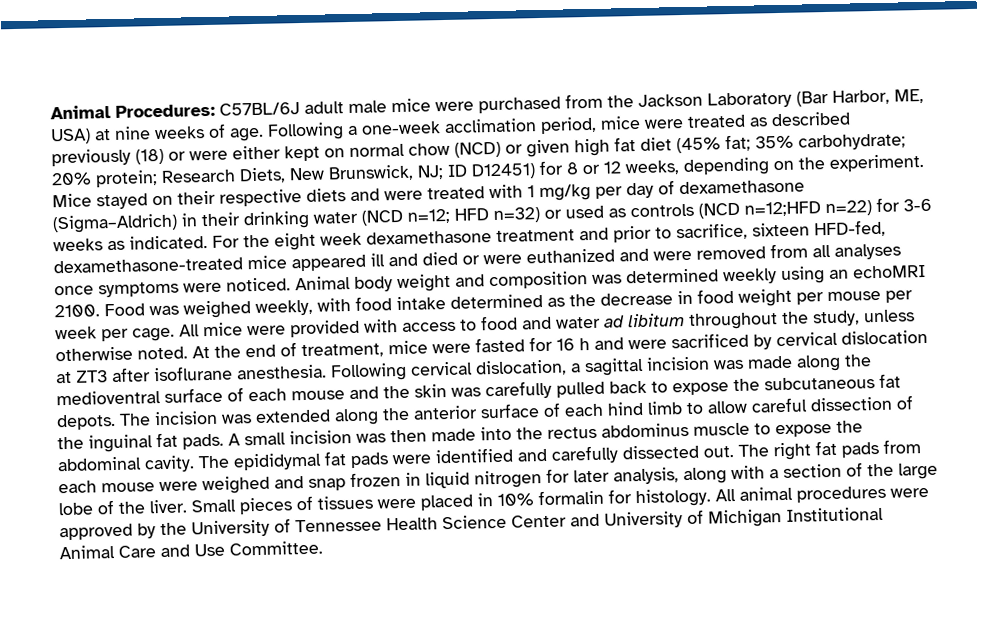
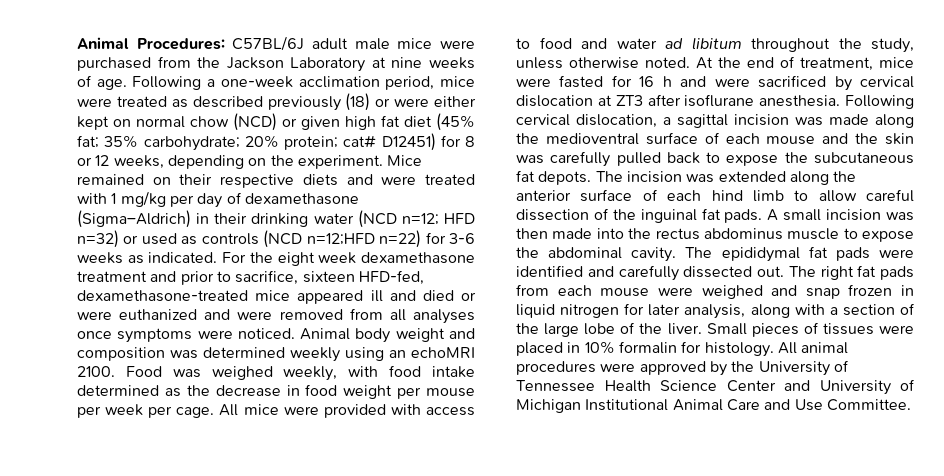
- Animal Procedures: C57BL/6J adult male mice were purchased from the Jackson Laboratory (Bar Harbor, ME, USA) at nine weeks of age.
+ Animal Procedures: C57BL/6J adult male mice were purchased from the Jackson Laboratory at nine weeks of age.
- Following a one-week acclimation period, mice were treated as described previously (18) or were either kept on normal chow (NCD) or given high fat diet (45% fat; 35% carbohydrate; 20% protein; Research Diets, New Brunswick, NJ; ID D12451) for 8 or 12 weeks, depending on the experiment.
+ Following a one-week acclimation period, mice were treated as described previously (18) or were either kept on normal chow (NCD) or given high fat diet (45% fat; 35% carbohydrate; 20% protein; cat# D12451) for 8 or 12 weeks, depending on the experiment.
- Mice stayed on their respective diets and were treated with 1 mg/kg per day of dexamethasone (Sigma–Aldrich) in their drinking water (NCD n=12; HFD n=32) or used as controls (NCD n=12;HFD n=22) for 3-6 weeks as indicated.
+ Mice remained on their respective diets and were treated with 1 mg/kg per day of dexamethasone (Sigma–Aldrich) in their drinking water (NCD n=12; HFD n=32) or used as controls (NCD n=12;HFD n=22) for 3-6 weeks as indicated.

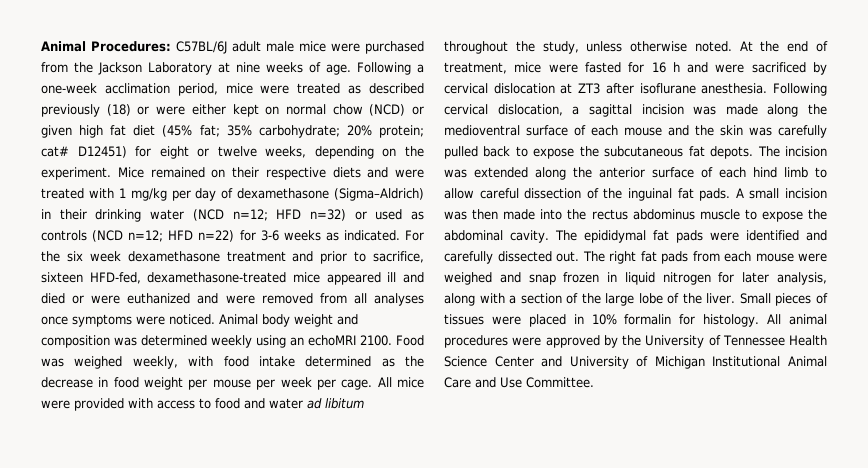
- Following a one-week acclimation period, mice were treated as described previously (18) or were either kept on normal chow (NCD) or given high fat diet (45% fat; 35% carbohydrate; 20% protein; cat# D12451) for 8 or 12 weeks, depending on the experiment.
+ Following a one-week acclimation period, mice were treated as described previously (18) or were either kept on normal chow (NCD) or given high fat diet (45% fat; 35% carbohydrate; 20% protein; cat# D12451) for eight or twelve weeks, depending on the experiment.
- Mice remained on their respective diets and were treated with 1 mg/kg per day of dexamethasone (Sigma–Aldrich) in their drinking water (NCD n=12; HFD n=32) or used as controls (NCD n=12;HFD n=22) for 3-6 weeks as indicated.
+ Mice remained on their respective diets and were treated with 1 mg/kg per day of dexamethasone (Sigma–Aldrich) in their drinking water (NCD n=12; HFD n=32) or used as controls (NCD n=12; HFD n=22) for 3-6 weeks as indicated.
- For the eight week dexamethasone treatment and prior to sacrifice, sixteen HFD-fed, dexamethasone-treated mice appeared ill and died or were euthanized and were removed from all analyses once symptoms were noticed.
+ For the six week dexamethasone treatment and prior to sacrifice, sixteen HFD-fed, dexamethasone-treated mice appeared ill and died or were euthanized and were removed from all analyses once symptoms were noticed.

